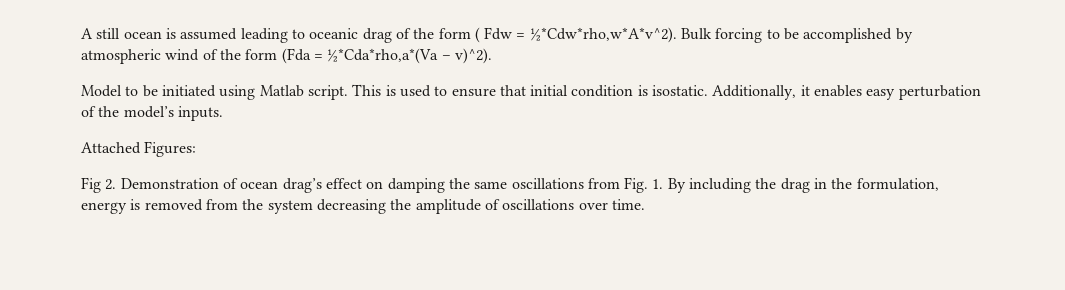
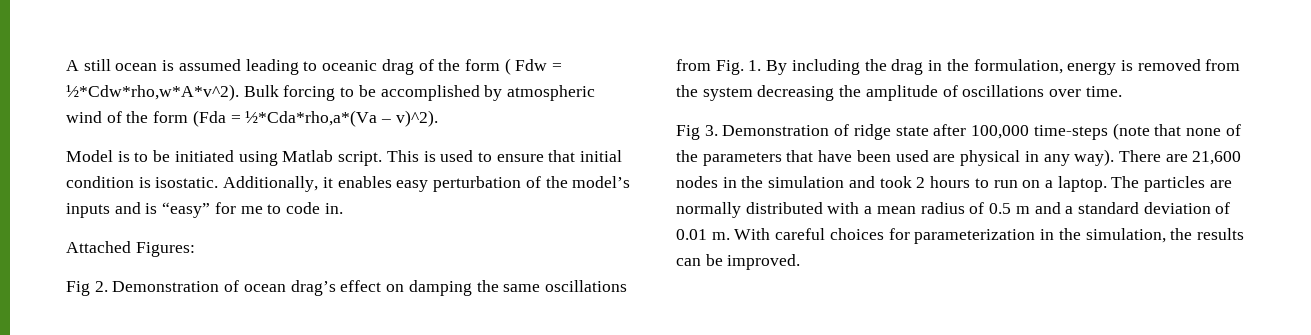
- Model to be initiated using Matlab script.
+ Model is to be initiated using Matlab script.
- Additionally, it enables easy perturbation of the model’s inputs.
+ Additionally, it enables easy perturbation of the model’s inputs and is “easy” for me to code in.
+ Fig 3. Demonstration of ridge state after 100,000 time-steps (note that none of the parameters that have been used are physical in any way). There are 21,600 nodes in the simulation and took 2 hours to run on a laptop. The particles are normally distributed with a mean radius of 0.5 m and a standard deviation of 0.01 m. With careful choices for parameterization in the simulation, the results can be improved.

